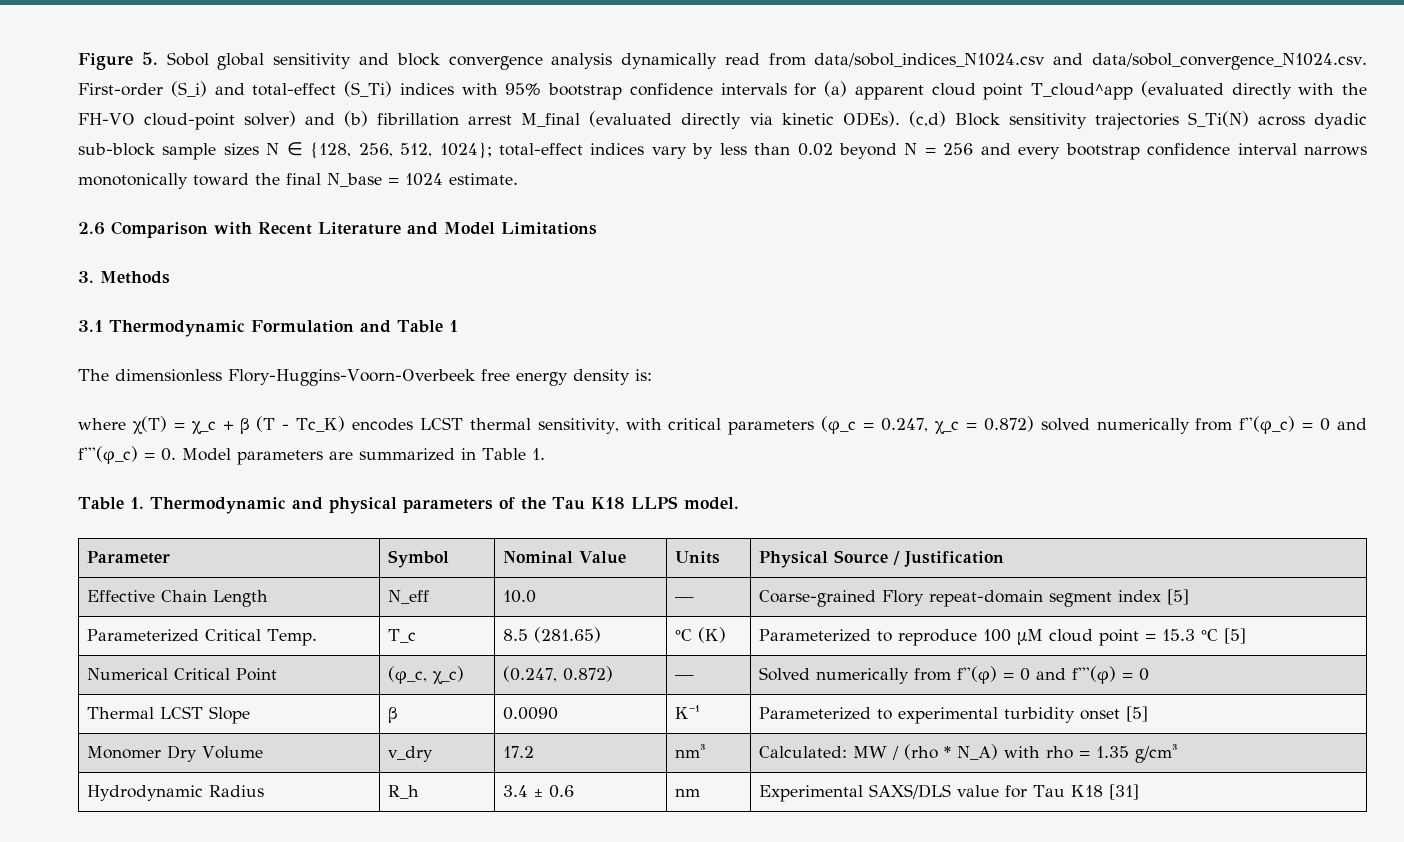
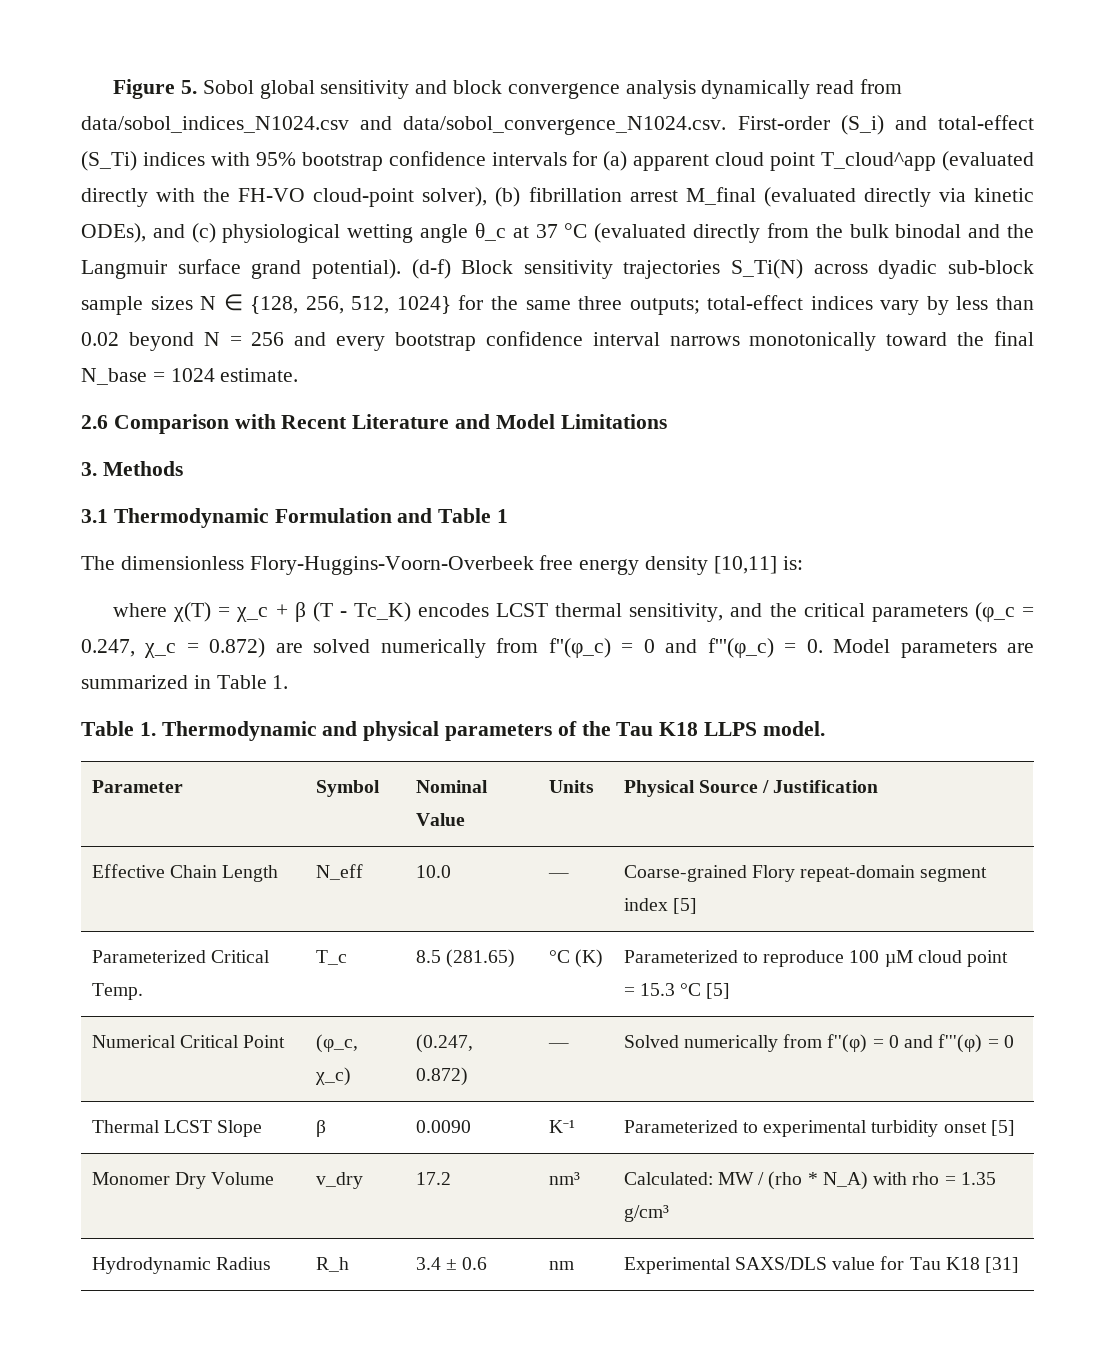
- Figure 5. Sobol global sensitivity and block convergence analysis dynamically read from data/sobol_indices_N1024.csv and data/sobol_convergence_N1024.csv. First-order (S_i) and total-effect (S_Ti) indices with 95% bootstrap confidence intervals for (a) apparent cloud point T_cloud^app (evaluated directly with the FH-VO cloud-point solver) and (b) fibrillation arrest M_final (evaluated directly via kinetic ODEs). (c,d) Block sensitivity trajectories S_Ti(N) across dyadic sub-block sample sizes N ∈ {128, 256, 512, 1024};
+ Figure 5. Sobol global sensitivity and block convergence analysis dynamically read from data/sobol_indices_N1024.csv and data/sobol_convergence_N1024.csv. First-order (S_i) and total-effect (S_Ti) indices with 95% bootstrap confidence intervals for (a) apparent cloud point T_cloud^app (evaluated directly with the FH-VO cloud-point solver), (b) fibrillation arrest M_final (evaluated directly via kinetic ODEs), and (c) physiological wetting angle θ_c at 37 °C (evaluated directly from the bulk binodal and the Langmuir surface grand potential). (d-f) Block sensitivity trajectories S_Ti(N) across dyadic sub-block sample sizes N ∈ {128, 256, 512, 1024} for the same three outputs;
- The dimensionless Flory-Huggins-Voorn-Overbeek free energy density is:
+ The dimensionless Flory-Huggins-Voorn-Overbeek free energy density [10,11] is:
- where χ(T) = χ_c + β (T - Tc_K) encodes LCST thermal sensitivity, with critical parameters (φ_c = 0.247, χ_c = 0.872) solved numerically from f''(φ_c) = 0 and f'''(φ_c) = 0. Model parameters are summarized in Table 1.
+ where χ(T) = χ_c + β (T - Tc_K) encodes LCST thermal sensitivity, and the critical parameters (φ_c = 0.247, χ_c = 0.872) are solved numerically from f''(φ_c) = 0 and f'''(φ_c) = 0. Model parameters are summarized in Table 1.

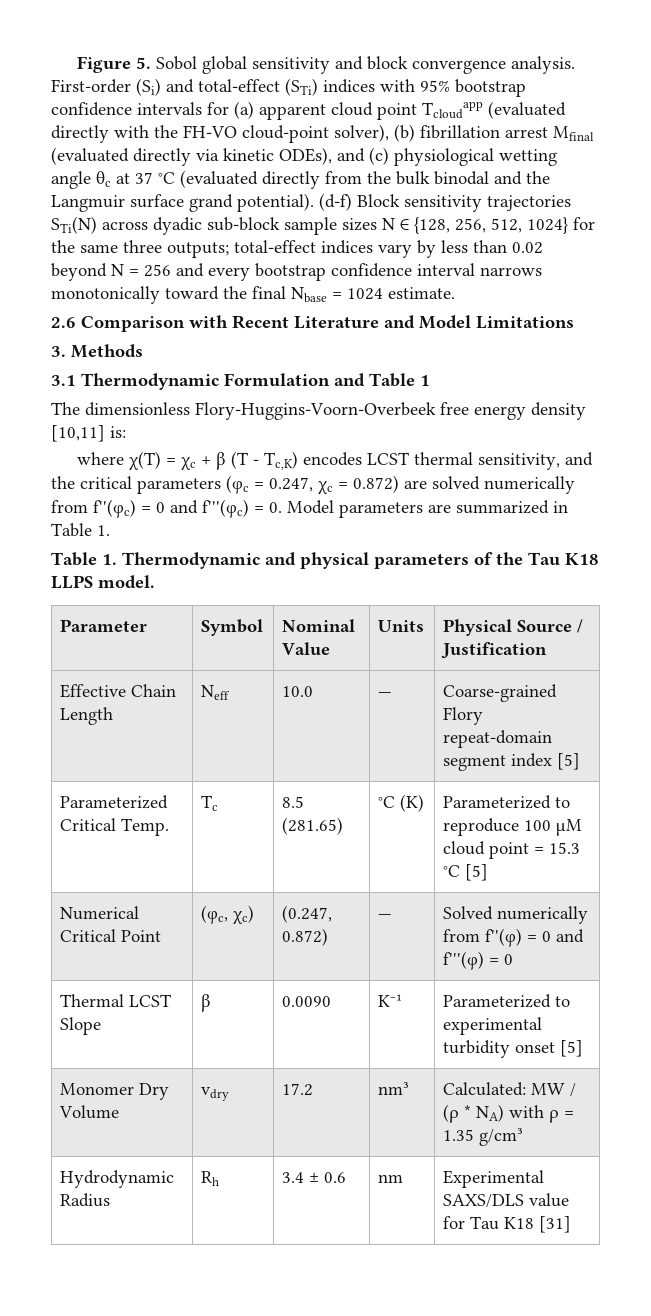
- Figure 5. Sobol global sensitivity and block convergence analysis dynamically read from data/sobol_indices_N1024.csv and data/sobol_convergence_N1024.csv. First-order (S_i) and total-effect (S_Ti) indices with 95% bootstrap confidence intervals for (a) apparent cloud point T_cloud^app (evaluated directly with the FH-VO cloud-point solver), (b) fibrillation arrest M_final (evaluated directly via kinetic ODEs), and (c) physiological wetting angle θ_c at 37 °C (evaluated directly from the bulk binodal and the Langmuir surface grand potential).
+ Figure 5. Sobol global sensitivity and block convergence analysis. First-order (Si) and total-effect (STi) indices with 95% bootstrap confidence intervals for (a) apparent cloud point Tcloudapp (evaluated directly with the FH-VO cloud-point solver), (b) fibrillation arrest Mfinal (evaluated directly via kinetic ODEs), and (c) physiological wetting angle θc at 37 °C (evaluated directly from the bulk binodal and the Langmuir surface grand potential).
- (d-f) Block sensitivity trajectories S_Ti(N) across dyadic sub-block sample sizes N ∈ {128, 256, 512, 1024} for the same three outputs; total-effect indices vary by less than 0.02 beyond N = 256 and every bootstrap confidence interval narrows monotonically toward the final N_base = 1024 estimate.
+ (d-f) Block sensitivity trajectories STi(N) across dyadic sub-block sample sizes N ∈ {128, 256, 512, 1024} for the same three outputs; total-effect indices vary by less than 0.02 beyond N = 256 and every bootstrap confidence interval narrows monotonically toward the final Nbase = 1024 estimate.
- where χ(T) = χ_c + β (T - Tc_K) encodes LCST thermal sensitivity, and the critical parameters (φ_c = 0.247, χ_c = 0.872) are solved numerically from f''(φ_c) = 0 and f'''(φ_c) = 0. Model parameters are summarized in Table 1.
+ where χ(T) = χc + β (T - Tc,K) encodes LCST thermal sensitivity, and the critical parameters (φc = 0.247, χc = 0.872) are solved numerically from f''(φc) = 0 and f'''(φc) = 0. Model parameters are summarized in Table 1.
- Effective Chain Length | N_eff | 10.0 | — | Coarse-grained Flory repeat-domain segment index [5]
+ Effective Chain Length | Neff | 10.0 | — | Coarse-grained Flory repeat-domain segment index [5]
- Parameterized Critical Temp. | T_c | 8.5 (281.65) | °C (K) | Parameterized to reproduce 100 µM cloud point = 15.3 °C [5]
+ Parameterized Critical Temp. | Tc | 8.5 (281.65) | °C (K) | Parameterized to reproduce 100 µM cloud point = 15.3 °C [5]
- Numerical Critical Point | (φ_c, χ_c) | (0.247, 0.872) | — | Solved numerically from f''(φ) = 0 and f'''(φ) = 0
+ Numerical Critical Point | (φc, χc) | (0.247, 0.872) | — | Solved numerically from f''(φ) = 0 and f'''(φ) = 0
- Monomer Dry Volume | v_dry | 17.2 | nm³ | Calculated: MW / (rho * N_A) with rho = 1.35 g/cm³
+ Monomer Dry Volume | vdry | 17.2 | nm³ | Calculated: MW / (ρ * NA) with ρ = 1.35 g/cm³
- Hydrodynamic Radius | R_h | 3.4 ± 0.6 | nm | Experimental SAXS/DLS value for Tau K18 [31]
+ Hydrodynamic Radius | Rh | 3.4 ± 0.6 | nm | Experimental SAXS/DLS value for Tau K18 [31]

